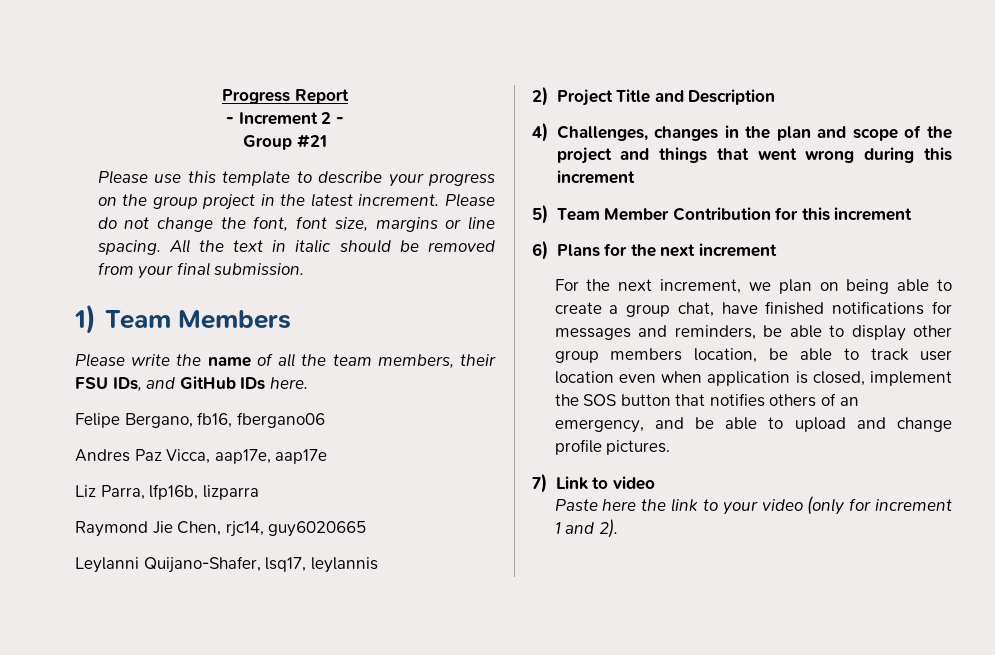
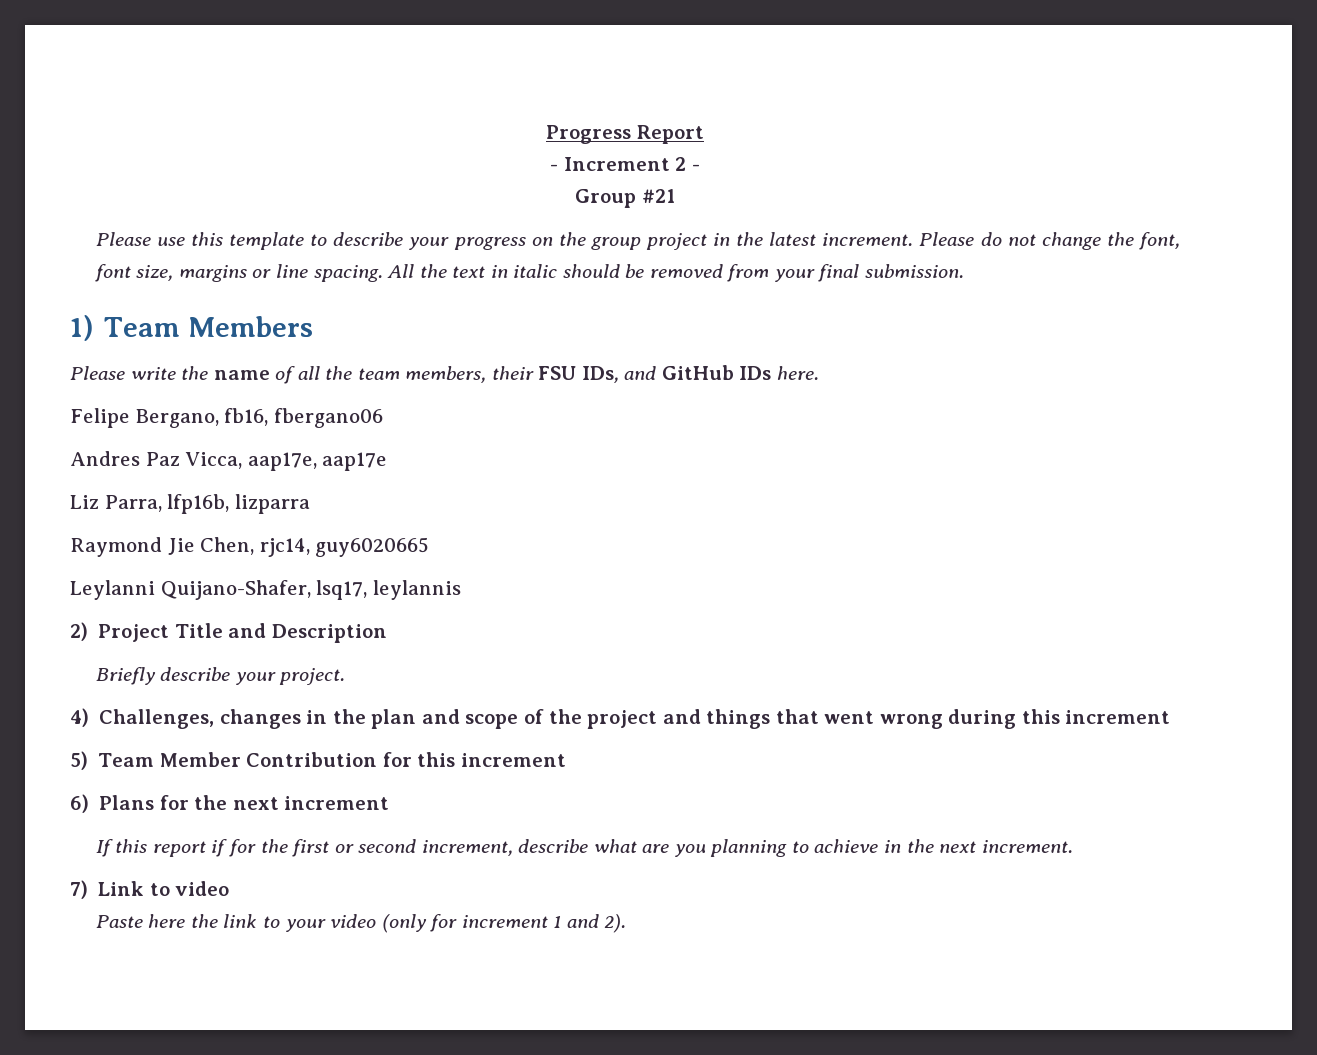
+ Briefly describe your project.
- For the next increment, we plan on being able to create a group chat, have finished notifications for messages and reminders, be able to display other group members location, be able to track user location even when application is closed, implement the SOS button that notifies others of an emergency, and be able to upload and change profile pictures.
+ If this report if for the first or second increment, describe what are you planning to achieve in the next increment.

